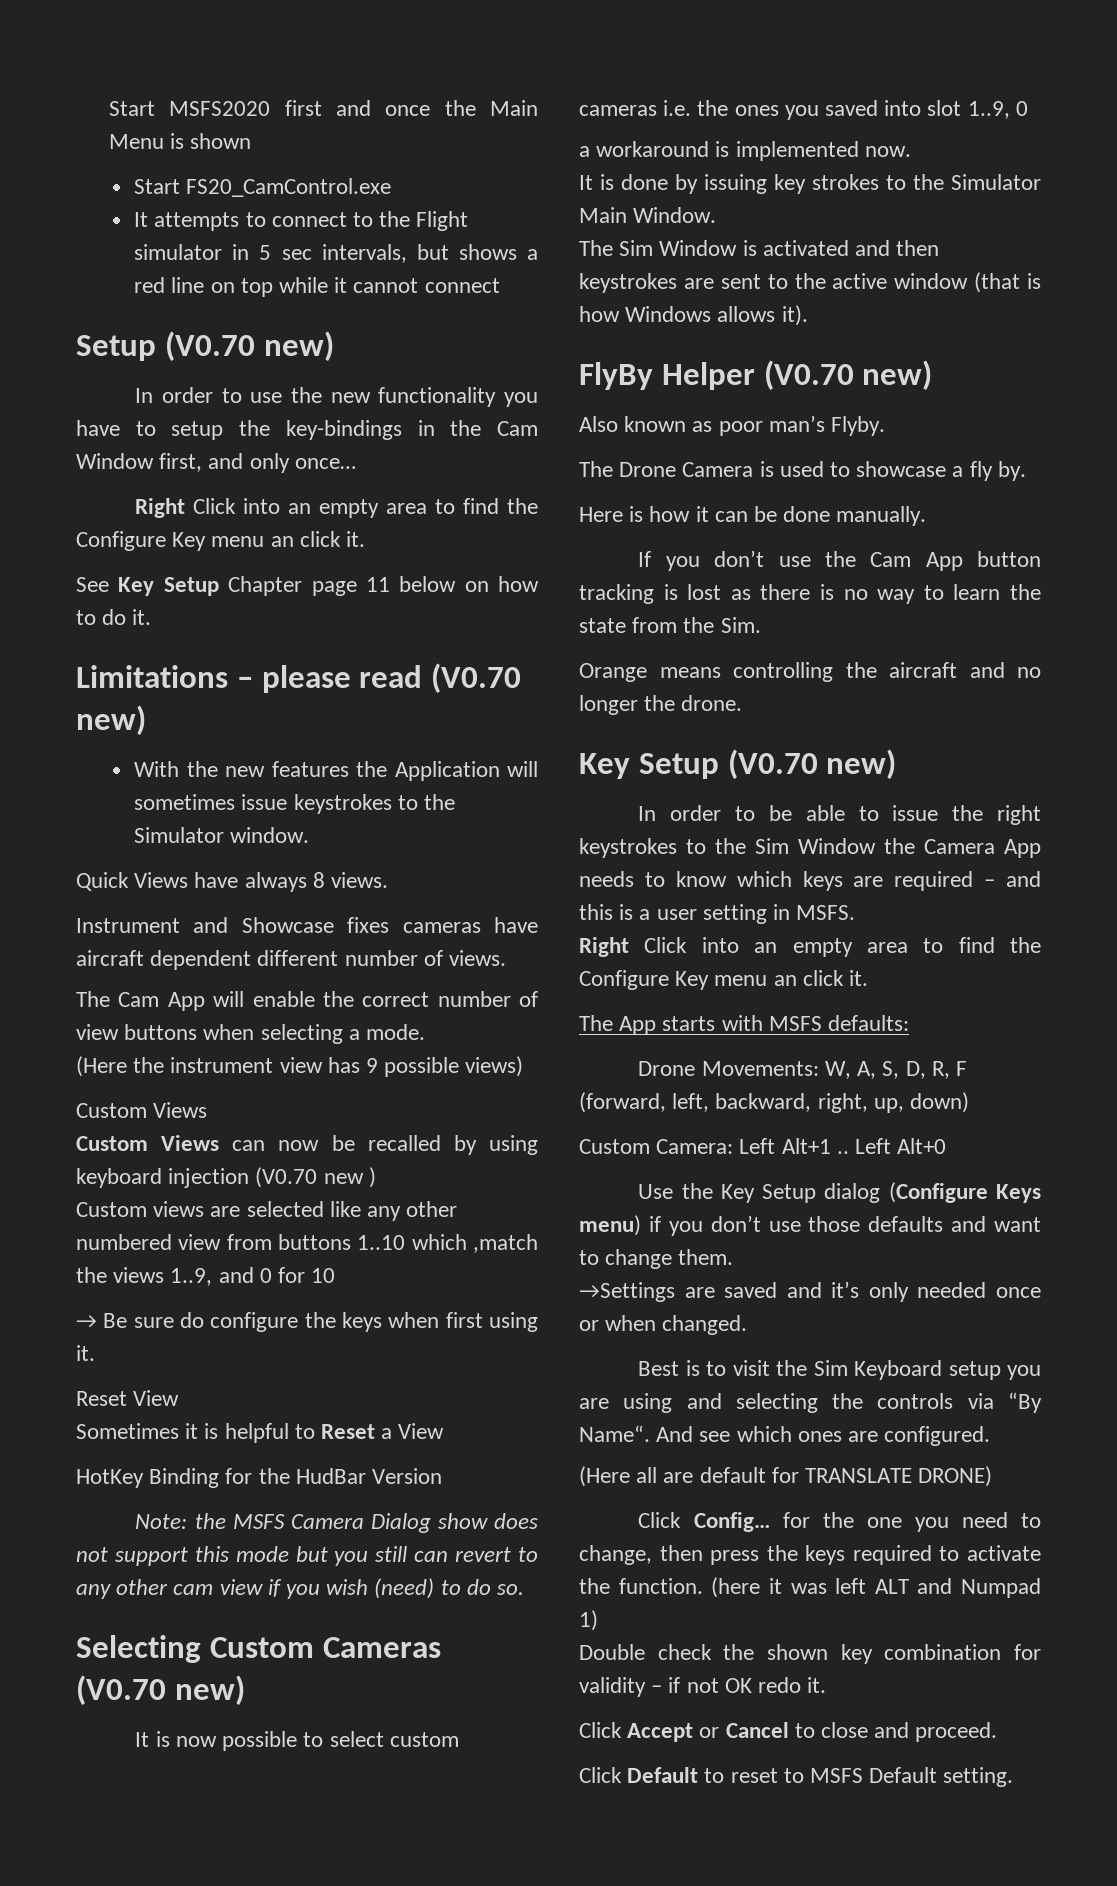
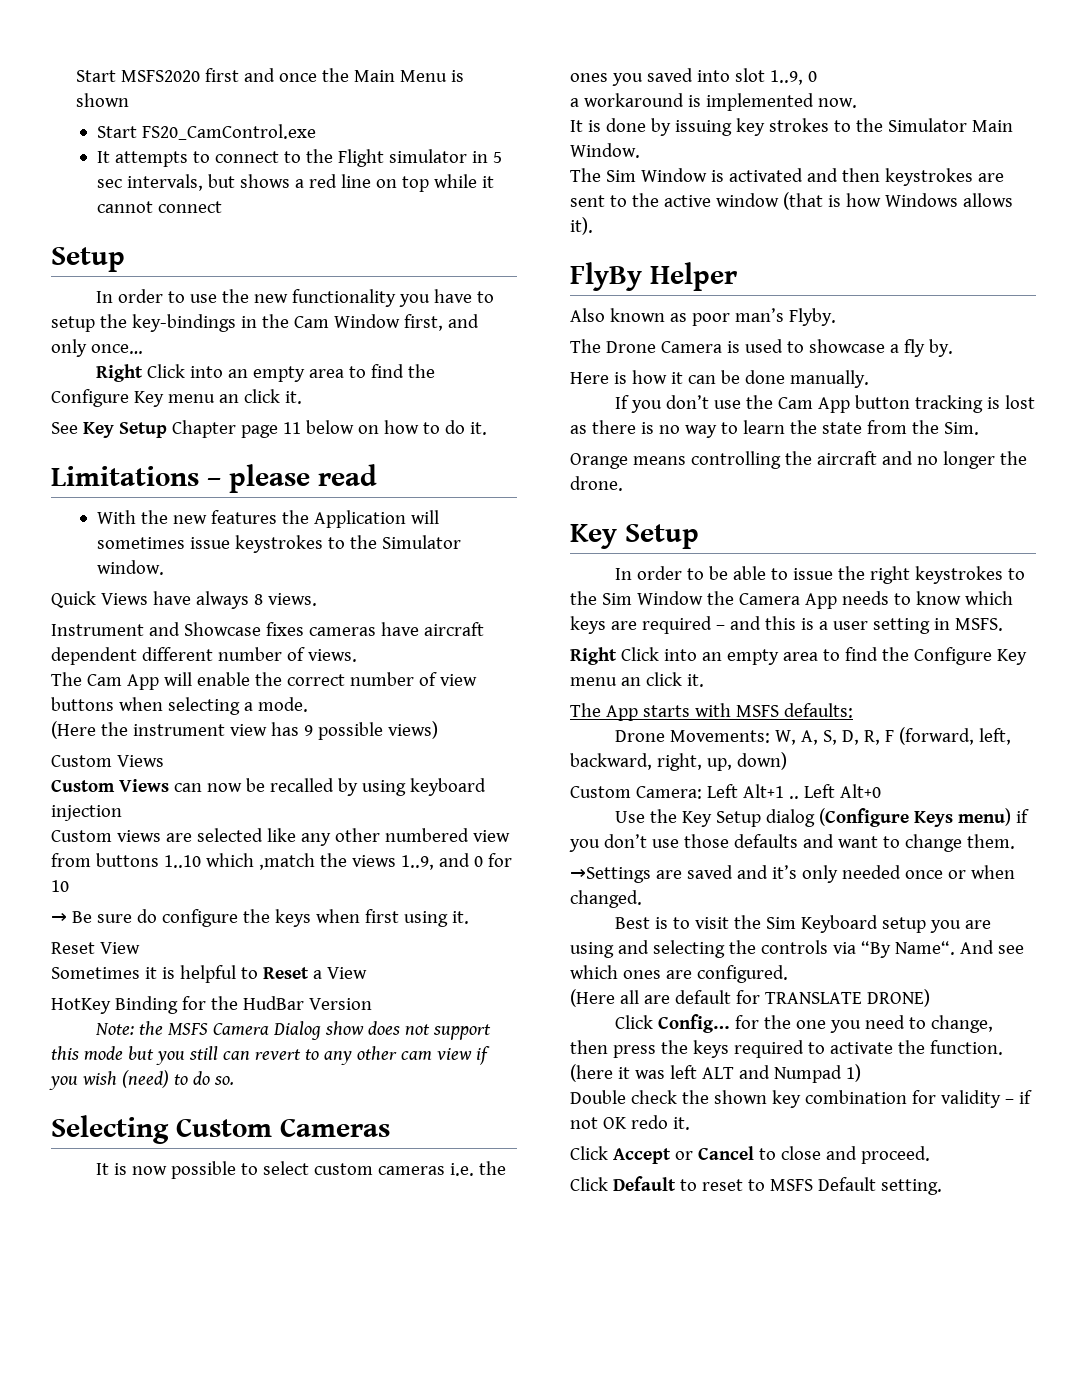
  It attempts to connect to the Flight simulator in 5 sec intervals, but shows a red line on top while it cannot connect
- Setup (V0.70 new)
+ Setup
- Limitations – please read (V0.70 new)
+ Limitations – please read
- Custom Views can now be recalled by using keyboard injection (V0.70 new )
+ Custom Views can now be recalled by using keyboard injection
- Selecting Custom Cameras (V0.70 new)
+ Selecting Custom Cameras
- FlyBy Helper (V0.70 new)
+ FlyBy Helper
  Orange means controlling the aircraft and no longer the drone.
- Key Setup (V0.70 new)
+ Key Setup

